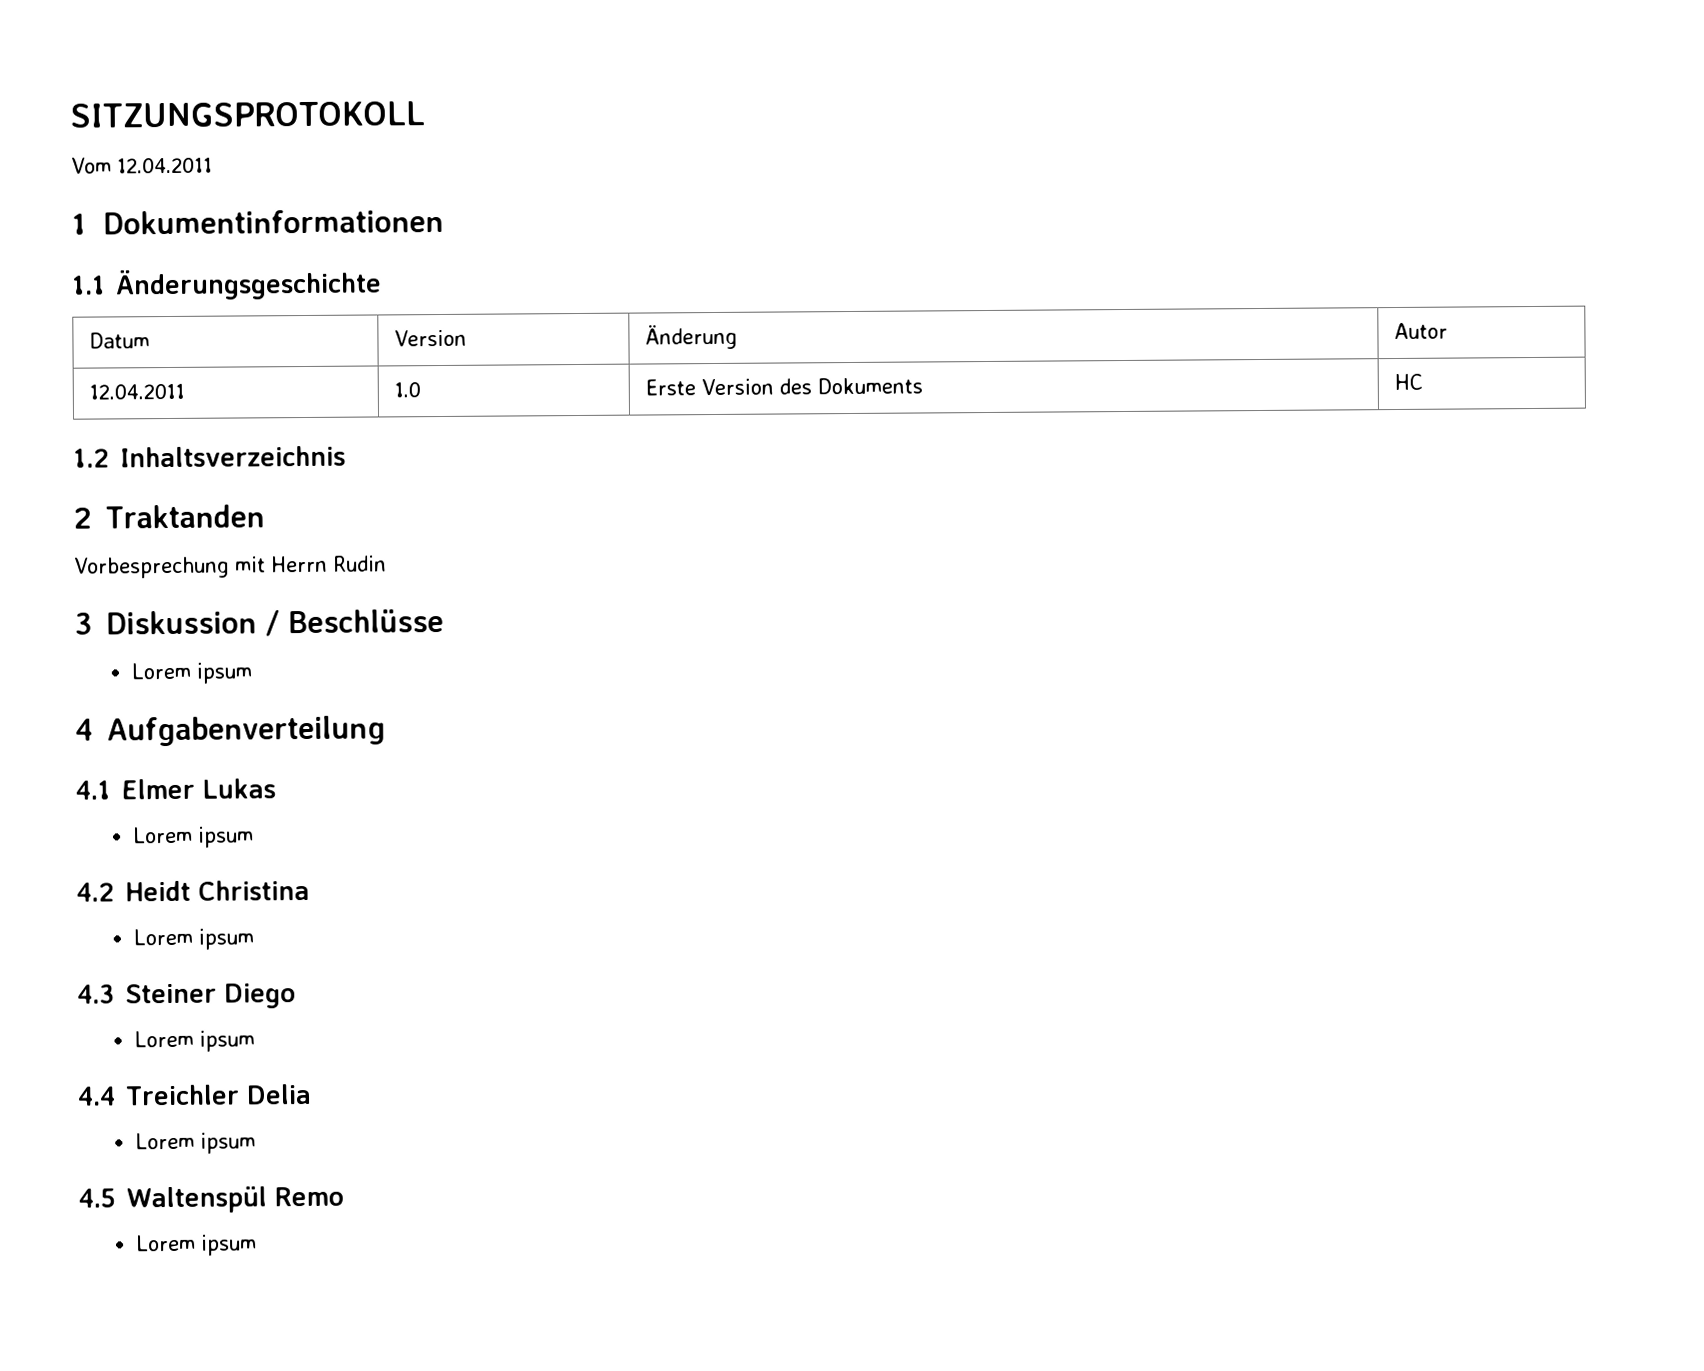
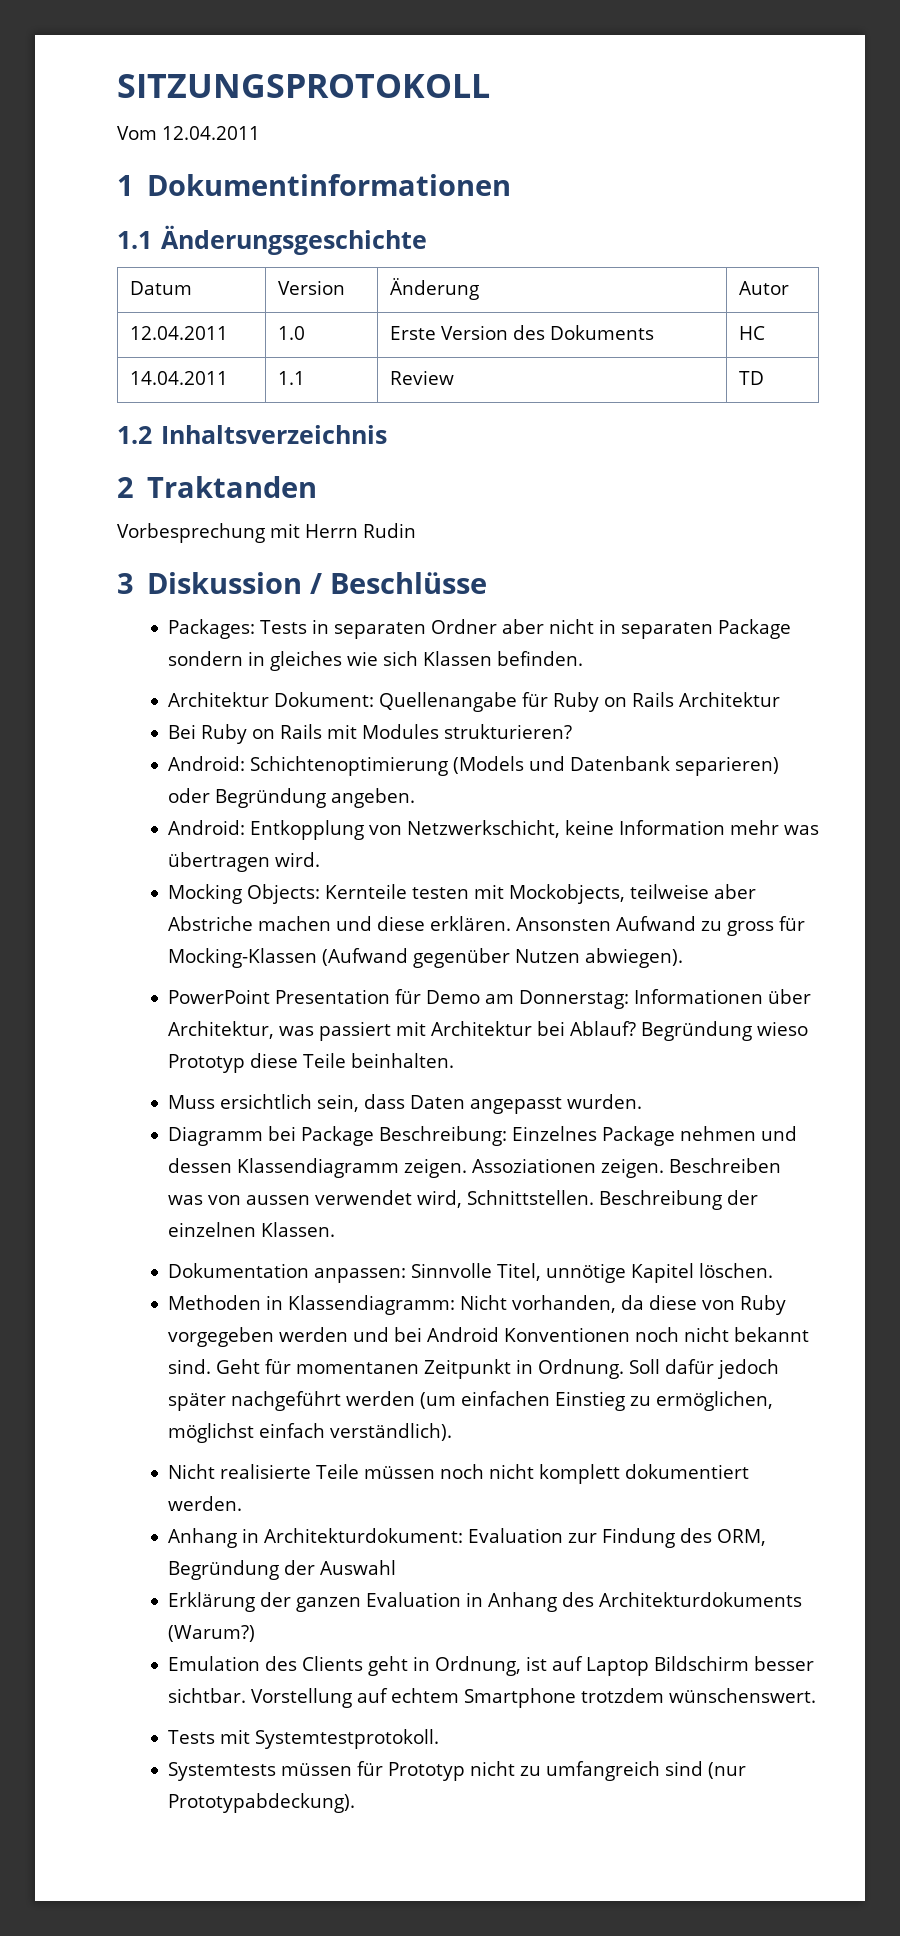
+ 14.04.2011 | 1.1 | Review | TD
  3 Diskussion / Beschlüsse
- Lorem ipsum
- 4 Aufgabenverteilung
- 4.1 Elmer Lukas
- Lorem ipsum
- 4.2 Heidt Christina
- Lorem ipsum
- 4.3 Steiner Diego
- Lorem ipsum
- 4.4 Treichler Delia
- Lorem ipsum
- 4.5 Waltenspül Remo
- Lorem ipsum
+ Packages: Tests in separaten Ordner aber nicht in separaten Package sondern in gleiches wie sich Klassen befinden.
+ Architektur Dokument: Quellenangabe für Ruby on Rails Architektur
+ Bei Ruby on Rails mit Modules strukturieren?
+ Android: Schichtenoptimierung (Models und Datenbank separieren) oder Begründung angeben.
+ Android: Entkopplung von Netzwerkschicht, keine Information mehr was übertragen wird.
+ Mocking Objects: Kernteile testen mit Mockobjects, teilweise aber Abstriche machen und diese erklären. Ansonsten Aufwand zu gross für Mocking-Klassen (Aufwand gegenüber Nutzen abwiegen).
+ PowerPoint Presentation für Demo am Donnerstag: Informationen über Architektur, was passiert mit Architektur bei Ablauf? Begründung wieso Prototyp diese Teile beinhalten.
+ Muss ersichtlich sein, dass Daten angepasst wurden.
+ Diagramm bei Package Beschreibung: Einzelnes Package nehmen und dessen Klassendiagramm zeigen. Assoziationen zeigen. Beschreiben was von aussen verwendet wird, Schnittstellen. Beschreibung der einzelnen Klassen.
+ Dokumentation anpassen: Sinnvolle Titel, unnötige Kapitel löschen.
+ Methoden in Klassendiagramm: Nicht vorhanden, da diese von Ruby vorgegeben werden und bei Android Konventionen noch nicht bekannt sind. Geht für momentanen Zeitpunkt in Ordnung. Soll dafür jedoch später nachgeführt werden (um einfachen Einstieg zu ermöglichen, möglichst einfach verständlich).
+ Nicht realisierte Teile müssen noch nicht komplett dokumentiert werden.
+ Anhang in Architekturdokument: Evaluation zur Findung des ORM, Begründung der Auswahl
+ Erklärung der ganzen Evaluation in Anhang des Architekturdokuments (Warum?)
+ Emulation des Clients geht in Ordnung, ist auf Laptop Bildschirm besser sichtbar. Vorstellung auf echtem Smartphone trotzdem wünschenswert.
+ Tests mit Systemtestprotokoll.
+ Systemtests müssen für Prototyp nicht zu umfangreich sind (nur Prototypabdeckung).

